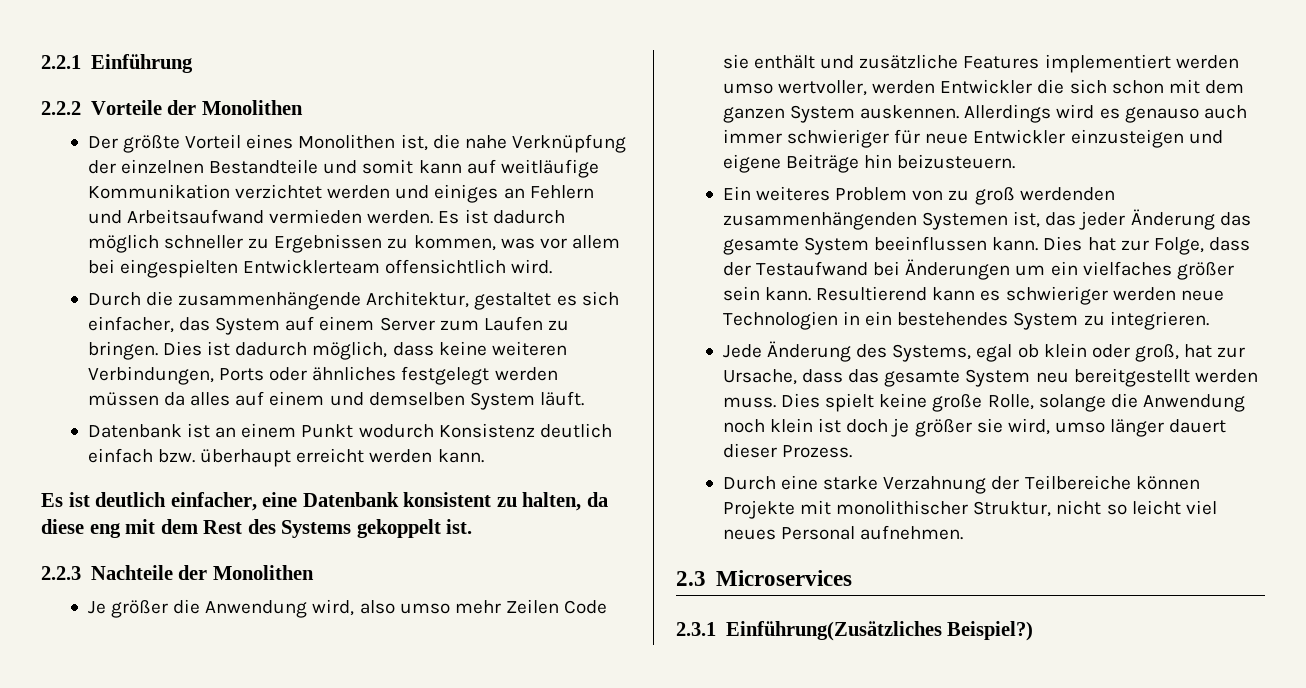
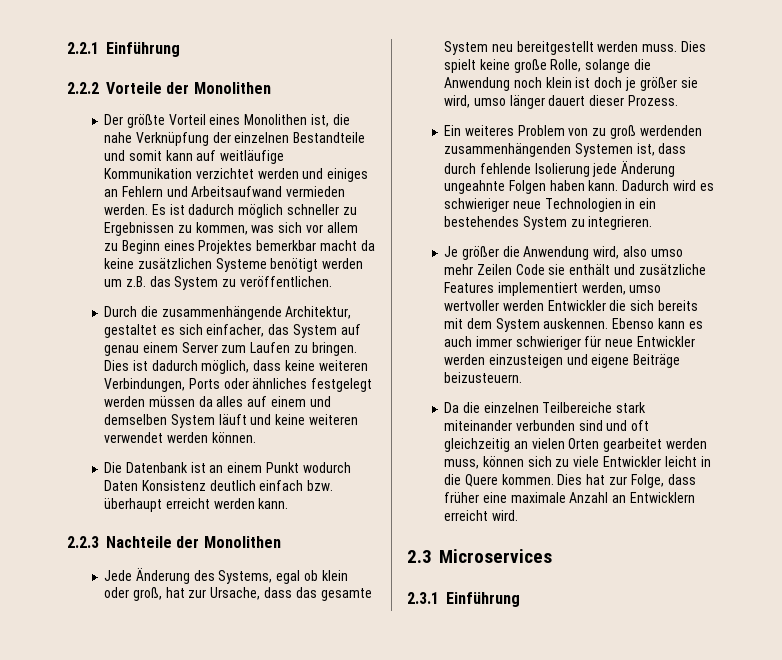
- Es ist dadurch möglich schneller zu Ergebnissen zu kommen, was vor allem bei eingespielten Entwicklerteam offensichtlich wird.
+ Es ist dadurch möglich schneller zu Ergebnissen zu kommen, was sich vor allem zu Beginn eines Projektes bemerkbar macht da keine zusätzlichen Systeme benötigt werden um z.B. das System zu veröffentlichen.
- Durch die zusammenhängende Architektur, gestaltet es sich einfacher, das System auf einem Server zum Laufen zu bringen.
+ Durch die zusammenhängende Architektur, gestaltet es sich einfacher, das System auf genau einem Server zum Laufen zu bringen.
- Dies ist dadurch möglich, dass keine weiteren Verbindungen, Ports oder ähnliches festgelegt werden müssen da alles auf einem und demselben System läuft.
- Datenbank ist an einem Punkt wodurch Konsistenz deutlich einfach bzw. überhaupt erreicht werden kann.
+ Dies ist dadurch möglich, dass keine weiteren Verbindungen, Ports oder ähnliches festgelegt werden müssen da alles auf einem und demselben System läuft und keine weiteren verwendet werden können.
+ Die Datenbank ist an einem Punkt wodurch Daten Konsistenz deutlich einfach bzw. überhaupt erreicht werden kann.
- Es ist deutlich einfacher, eine Datenbank konsistent zu halten, da diese eng mit dem Rest des Systems gekoppelt ist.
  2.2.3 Nachteile der Monolithen
- Je größer die Anwendung wird, also umso mehr Zeilen Code sie enthält und zusätzliche Features implementiert werden umso wertvoller, werden Entwickler die sich schon mit dem ganzen System auskennen. Allerdings wird es genauso auch immer schwieriger für neue Entwickler einzusteigen und eigene Beiträge hin beizusteuern.
- Ein weiteres Problem von zu groß werdenden zusammenhängenden Systemen ist, das jeder Änderung das gesamte System beeinflussen kann. Dies hat zur Folge, dass der Testaufwand bei Änderungen um ein vielfaches größer sein kann. Resultierend kann es schwieriger werden neue Technologien in ein bestehendes System zu integrieren.
- Durch eine starke Verzahnung der Teilbereiche können Projekte mit monolithischer Struktur, nicht so leicht viel neues Personal aufnehmen.
+ Ein weiteres Problem von zu groß werdenden zusammenhängenden Systemen ist, dass durch fehlende Isolierung jede Änderung ungeahnte Folgen haben kann. Dadurch wird es schwieriger neue Technologien in ein bestehendes System zu integrieren.
+ Je größer die Anwendung wird, also umso mehr Zeilen Code sie enthält und zusätzliche Features implementiert werden, umso wertvoller werden Entwickler die sich bereits mit dem System auskennen. Ebenso kann es auch immer schwieriger für neue Entwickler werden einzusteigen und eigene Beiträge beizusteuern.
+ Da die einzelnen Teilbereiche stark miteinander verbunden sind und oft gleichzeitig an vielen Orten gearbeitet werden muss, können sich zu viele Entwickler leicht in die Quere kommen. Dies hat zur Folge, dass früher eine maximale Anzahl an Entwicklern erreicht wird.
- 2.3.1 Einführung(Zusätzliches Beispiel?)
+ 2.3.1 Einführung

